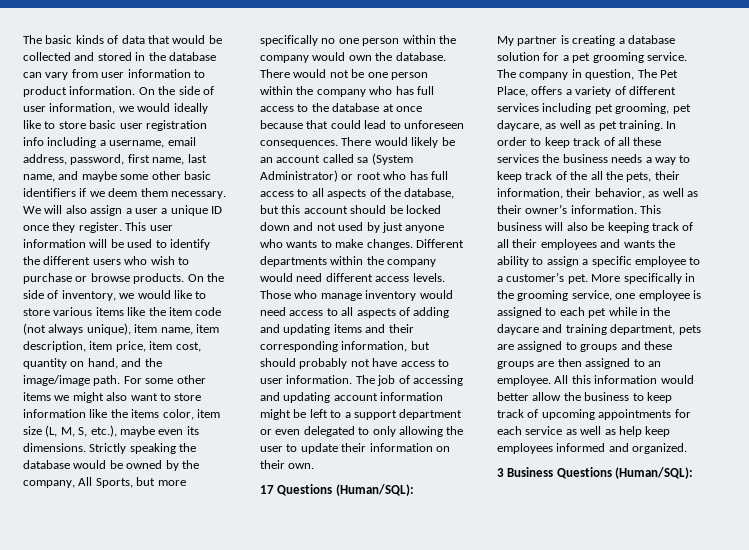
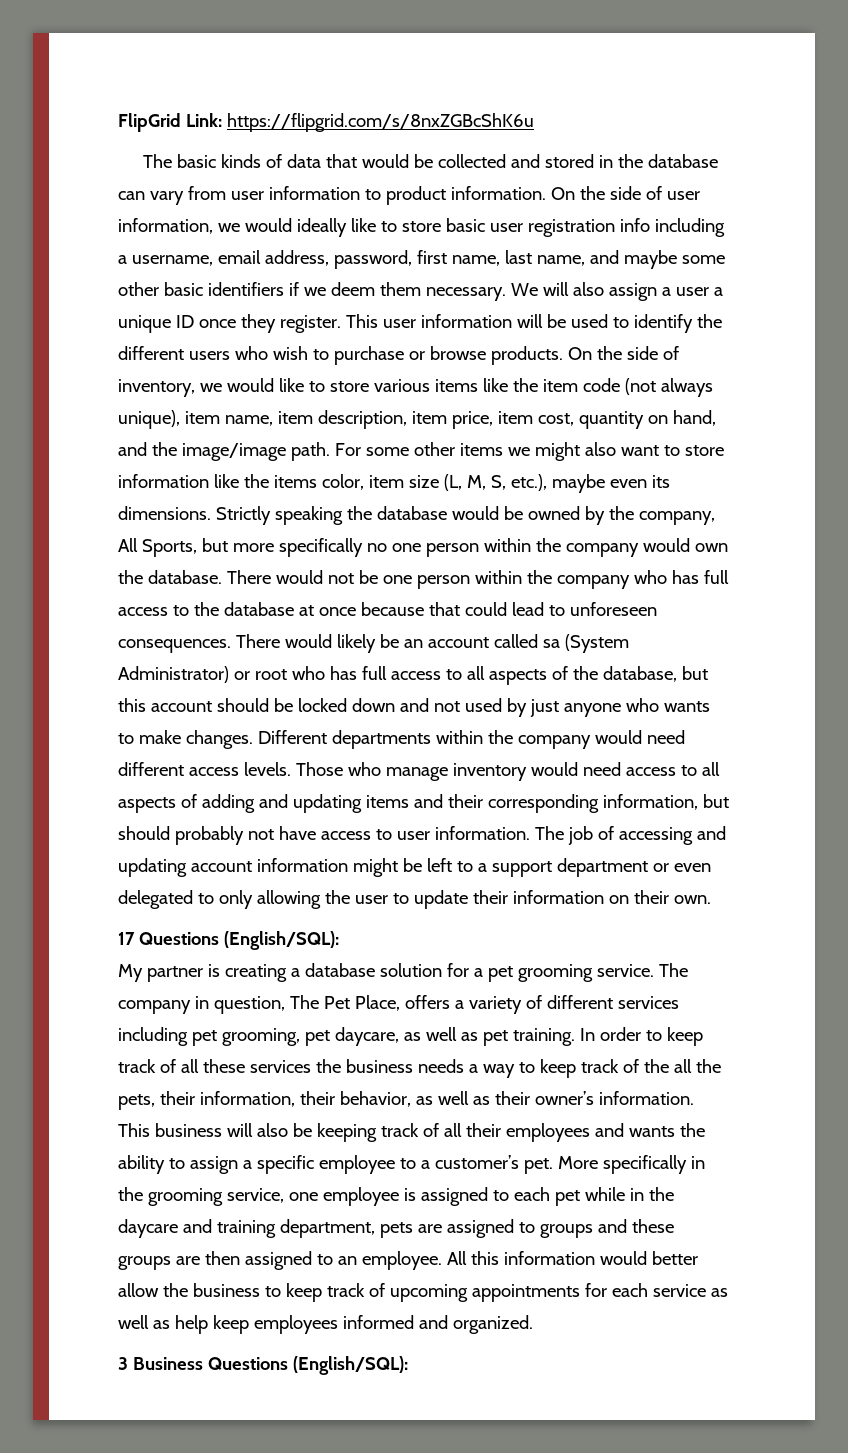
+ FlipGrid Link: https://flipgrid.com/s/8nxZGBcShK6u
- 17 Questions (Human/SQL):
+ 17 Questions (English/SQL):
- 3 Business Questions (Human/SQL):
+ 3 Business Questions (English/SQL):

